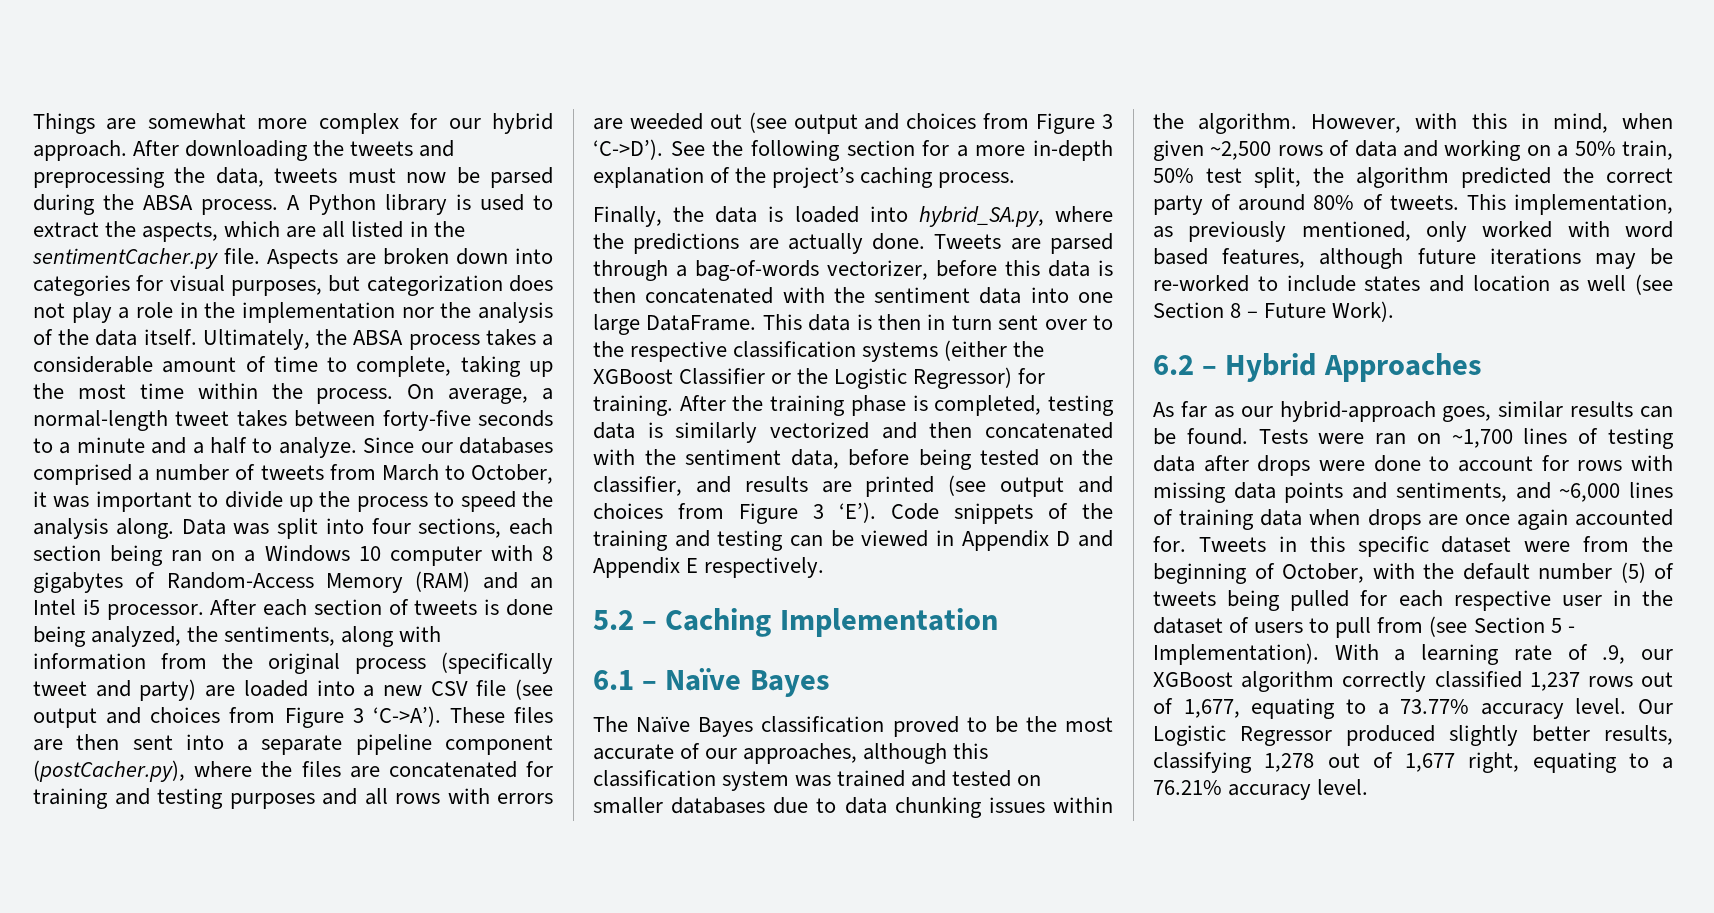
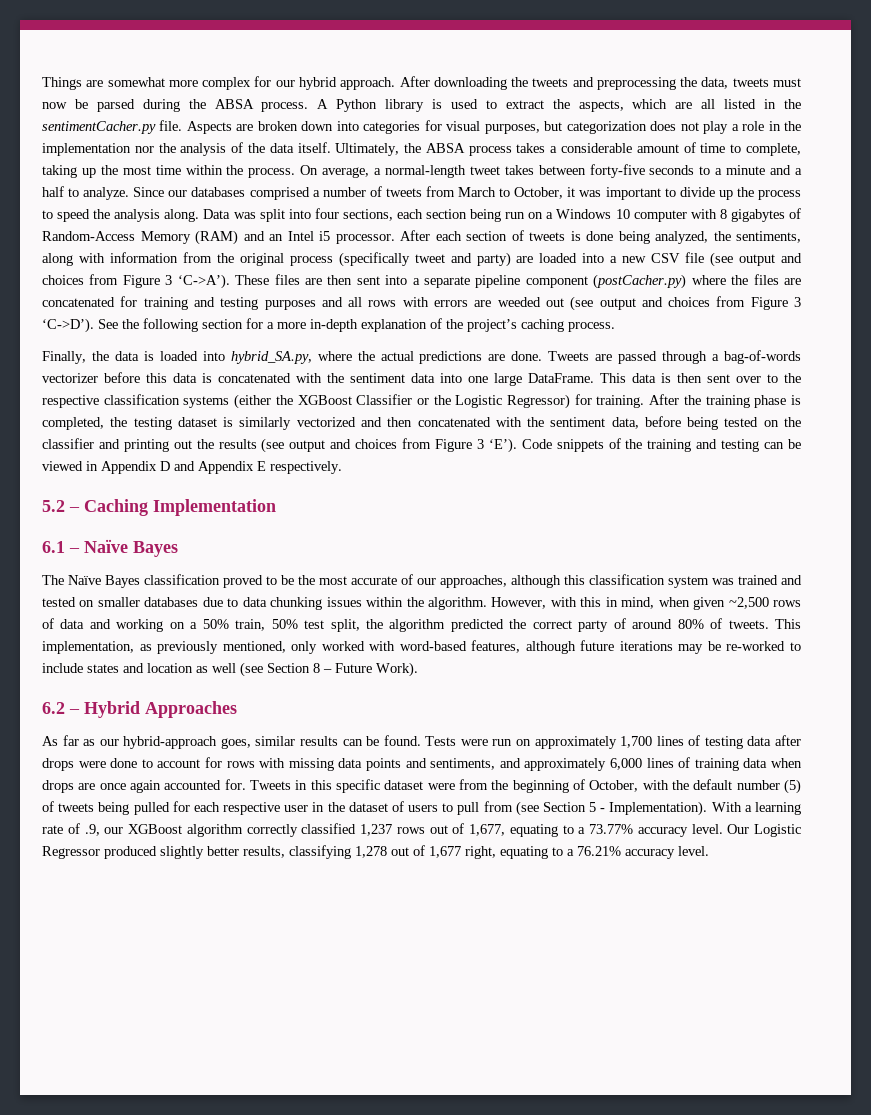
- Data was split into four sections, each section being ran on a Windows 10 computer with 8 gigabytes of Random-Access Memory (RAM) and an Intel i5 processor.
+ Data was split into four sections, each section being run on a Windows 10 computer with 8 gigabytes of Random-Access Memory (RAM) and an Intel i5 processor.
- These files are then sent into a separate pipeline component (postCacher.py), where the files are concatenated for training and testing purposes and all rows with errors are weeded out (see output and choices from Figure 3 ‘C->D’).
+ These files are then sent into a separate pipeline component (postCacher.py) where the files are concatenated for training and testing purposes and all rows with errors are weeded out (see output and choices from Figure 3 ‘C->D’).
- Finally, the data is loaded into hybrid_SA.py, where the predictions are actually done.
+ Finally, the data is loaded into hybrid_SA.py, where the actual predictions are done.
- Tweets are parsed through a bag-of-words vectorizer, before this data is then concatenated with the sentiment data into one large DataFrame.
+ Tweets are passed through a bag-of-words vectorizer before this data is concatenated with the sentiment data into one large DataFrame.
- This data is then in turn sent over to the respective classification systems (either the XGBoost Classifier or the Logistic Regressor) for training.
+ This data is then sent over to the respective classification systems (either the XGBoost Classifier or the Logistic Regressor) for training.
- After the training phase is completed, testing data is similarly vectorized and then concatenated with the sentiment data, before being tested on the classifier, and results are printed (see output and choices from Figure 3 ‘E’). Code snippets of the training and testing can be viewed in Appendix D and Appendix E respectively.
+ After the training phase is completed, the testing dataset is similarly vectorized and then concatenated with the sentiment data, before being tested on the classifier and printing out the results (see output and choices from Figure 3 ‘E’). Code snippets of the training and testing can be viewed in Appendix D and Appendix E respectively.
- This implementation, as previously mentioned, only worked with word based features, although future iterations may be re-worked to include states and location as well (see Section 8 – Future Work).
+ This implementation, as previously mentioned, only worked with word-based features, although future iterations may be re-worked to include states and location as well (see Section 8 – Future Work).
- Tests were ran on ~1,700 lines of testing data after drops were done to account for rows with missing data points and sentiments, and ~6,000 lines of training data when drops are once again accounted for.
+ Tests were run on approximately 1,700 lines of testing data after drops were done to account for rows with missing data points and sentiments, and approximately 6,000 lines of training data when drops are once again accounted for.

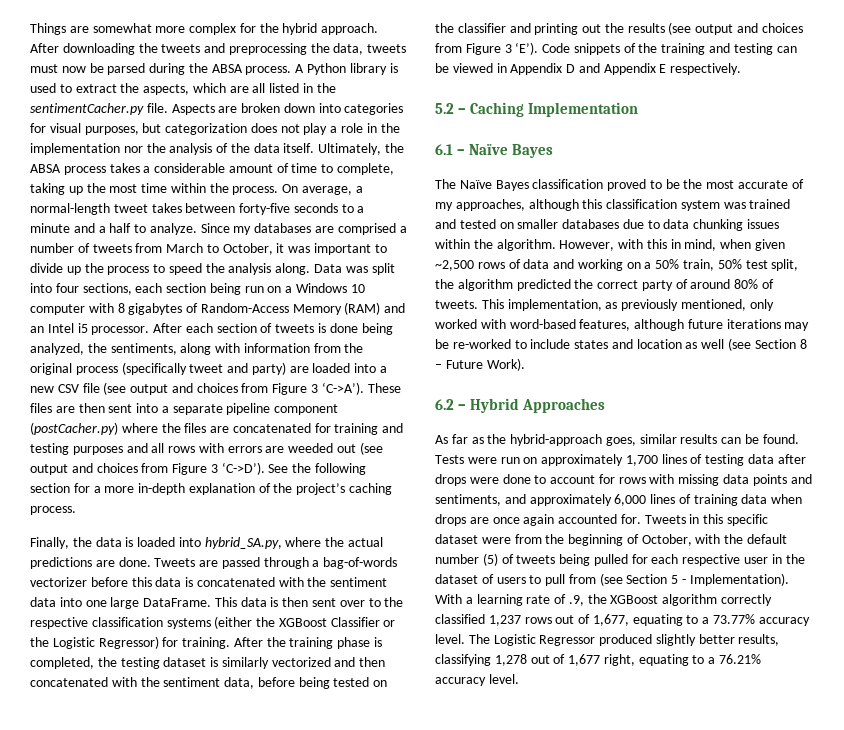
- Things are somewhat more complex for our hybrid approach.
+ Things are somewhat more complex for the hybrid approach.
- Since our databases comprised a number of tweets from March to October, it was important to divide up the process to speed the analysis along.
+ Since my databases are comprised a number of tweets from March to October, it was important to divide up the process to speed the analysis along.
- The Naïve Bayes classification proved to be the most accurate of our approaches, although this classification system was trained and tested on smaller databases due to data chunking issues within the algorithm.
+ The Naïve Bayes classification proved to be the most accurate of my approaches, although this classification system was trained and tested on smaller databases due to data chunking issues within the algorithm.
- As far as our hybrid-approach goes, similar results can be found.
+ As far as the hybrid-approach goes, similar results can be found.
- With a learning rate of .9, our XGBoost algorithm correctly classified 1,237 rows out of 1,677, equating to a 73.77% accuracy level.
+ With a learning rate of .9, the XGBoost algorithm correctly classified 1,237 rows out of 1,677, equating to a 73.77% accuracy level.
- Our Logistic Regressor produced slightly better results, classifying 1,278 out of 1,677 right, equating to a 76.21% accuracy level.
+ The Logistic Regressor produced slightly better results, classifying 1,278 out of 1,677 right, equating to a 76.21% accuracy level.

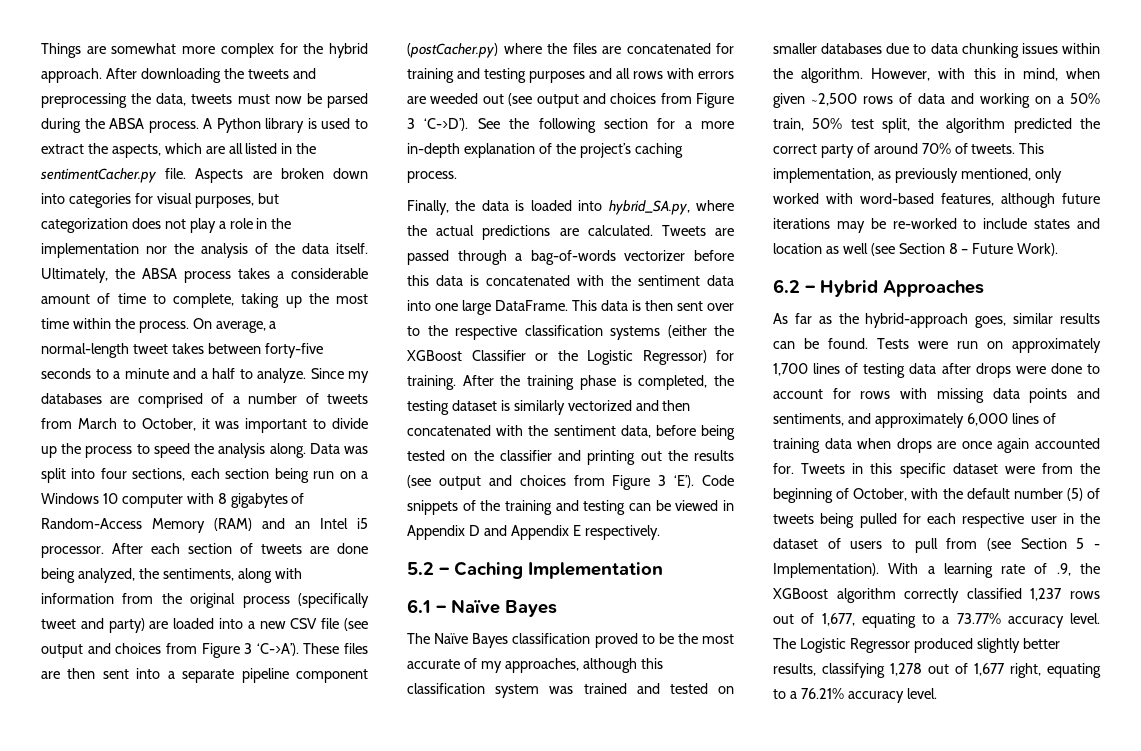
- Since my databases are comprised a number of tweets from March to October, it was important to divide up the process to speed the analysis along.
+ Since my databases are comprised of a number of tweets from March to October, it was important to divide up the process to speed the analysis along.
- After each section of tweets is done being analyzed, the sentiments, along with information from the original process (specifically tweet and party) are loaded into a new CSV file (see output and choices from Figure 3 ‘C->A’).
+ After each section of tweets are done being analyzed, the sentiments, along with information from the original process (specifically tweet and party) are loaded into a new CSV file (see output and choices from Figure 3 ‘C->A’).
- Finally, the data is loaded into hybrid_SA.py, where the actual predictions are done.
+ Finally, the data is loaded into hybrid_SA.py, where the actual predictions are calculated.
- However, with this in mind, when given ~2,500 rows of data and working on a 50% train, 50% test split, the algorithm predicted the correct party of around 80% of tweets.
+ However, with this in mind, when given ~2,500 rows of data and working on a 50% train, 50% test split, the algorithm predicted the correct party of around 70% of tweets.

